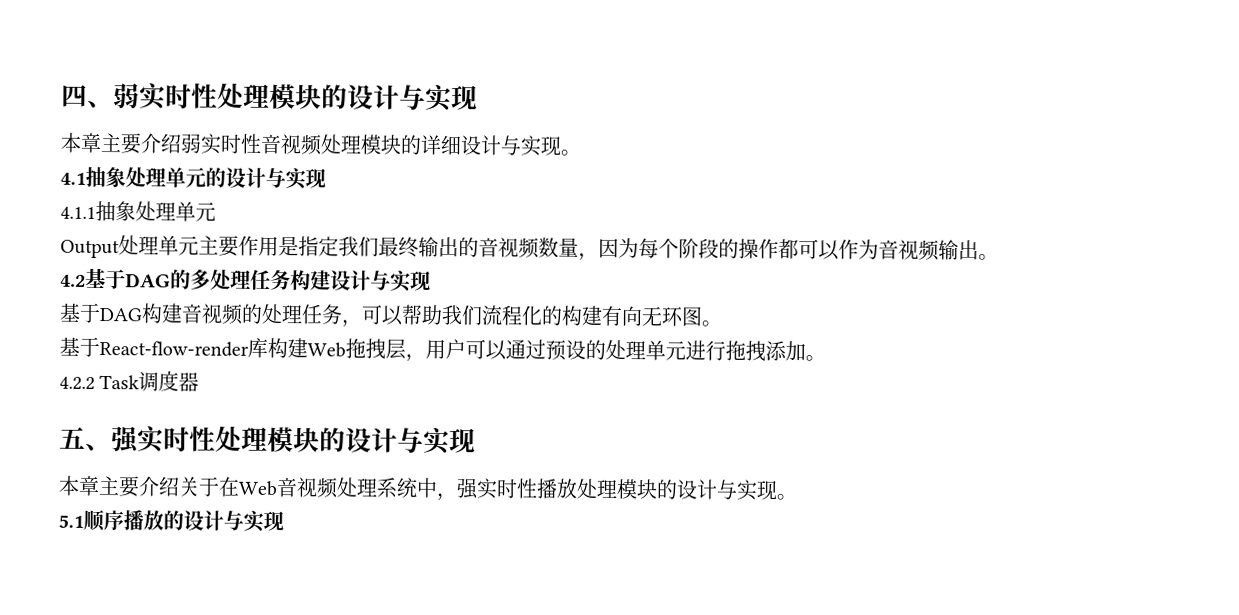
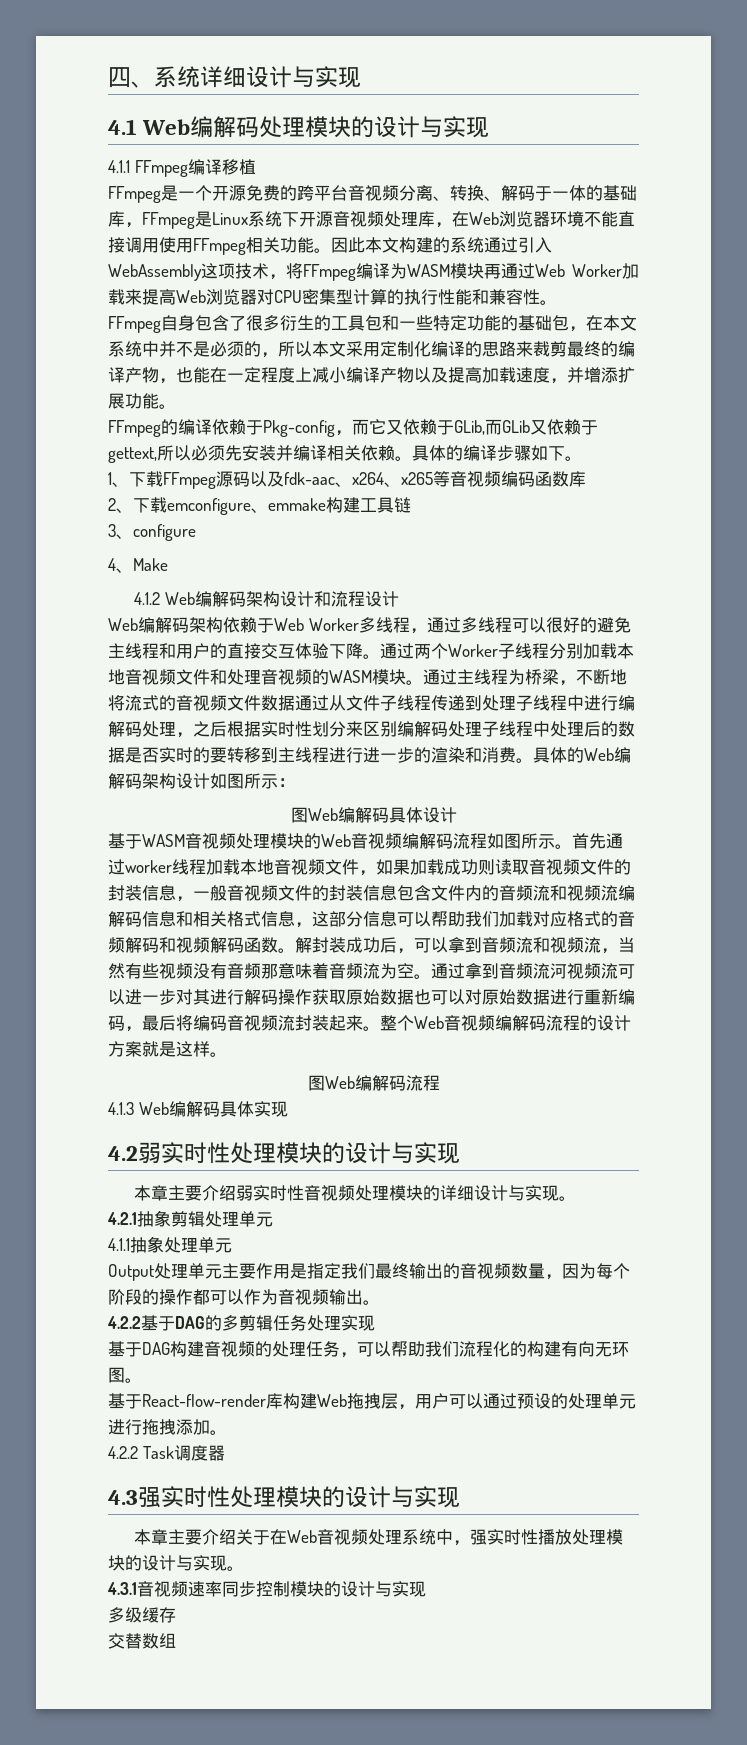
- 四、弱实时性处理模块的设计与实现
+ 四、系统详细设计与实现
+ 4.1 Web编解码处理模块的设计与实现
+ 4.1.1 FFmpeg编译移植
+ FFmpeg是一个开源免费的跨平台音视频分离、转换、解码于一体的基础库，FFmpeg是Linux系统下开源音视频处理库，在Web浏览器环境不能直接调用使用FFmpeg相关功能。因此本文构建的系统通过引入WebAssembly这项技术，将FFmpeg编译为WASM模块再通过Web Worker加载来提高Web浏览器对CPU密集型计算的执行性能和兼容性。
+ FFmpeg自身包含了很多衍生的工具包和一些特定功能的基础包，在本文系统中并不是必须的，所以本文采用定制化编译的思路来裁剪最终的编译产物，也能在一定程度上减小编译产物以及提高加载速度，并增添扩展功能。
+ FFmpeg的编译依赖于Pkg-config，而它又依赖于GLib,而GLib又依赖于gettext,所以必须先安装并编译相关依赖。具体的编译步骤如下。
+ 1、下载FFmpeg源码以及fdk-aac、x264、x265等音视频编码函数库
+ 2、下载emconfigure、emmake构建工具链
+ 3、configure
+ 4、Make
+ 4.1.2 Web编解码架构设计和流程设计
+ Web编解码架构依赖于Web Worker多线程，通过多线程可以很好的避免主线程和用户的直接交互体验下降。通过两个Worker子线程分别加载本地音视频文件和处理音视频的WASM模块。通过主线程为桥梁，不断地将流式的音视频文件数据通过从文件子线程传递到处理子线程中进行编解码处理，之后根据实时性划分来区别编解码处理子线程中处理后的数据是否实时的要转移到主线程进行进一步的渲染和消费。具体的Web编解码架构设计如图所示：
+ 图Web编解码具体设计
+ 基于WASM音视频处理模块的Web音视频编解码流程如图所示。首先通过worker线程加载本地音视频文件，如果加载成功则读取音视频文件的封装信息，一般音视频文件的封装信息包含文件内的音频流和视频流编解码信息和相关格式信息，这部分信息可以帮助我们加载对应格式的音频解码和视频解码函数。解封装成功后，可以拿到音频流和视频流，当然有些视频没有音频那意味着音频流为空。通过拿到音频流河视频流可以进一步对其进行解码操作获取原始数据也可以对原始数据进行重新编码，最后将编码音视频流封装起来。整个Web音视频编解码流程的设计方案就是这样。
+ 图Web编解码流程
+ 4.1.3 Web编解码具体实现
+ 4.2弱实时性处理模块的设计与实现
- 4.1抽象处理单元的设计与实现
+ 4.2.1抽象剪辑处理单元
- 4.2基于DAG的多处理任务构建设计与实现
+ 4.2.2基于DAG的多剪辑任务处理实现
- 五、强实时性处理模块的设计与实现
+ 4.3强实时性处理模块的设计与实现
- 5.1顺序播放的设计与实现
+ 4.3.1音视频速率同步控制模块的设计与实现
+ 多级缓存
+ 交替数组

